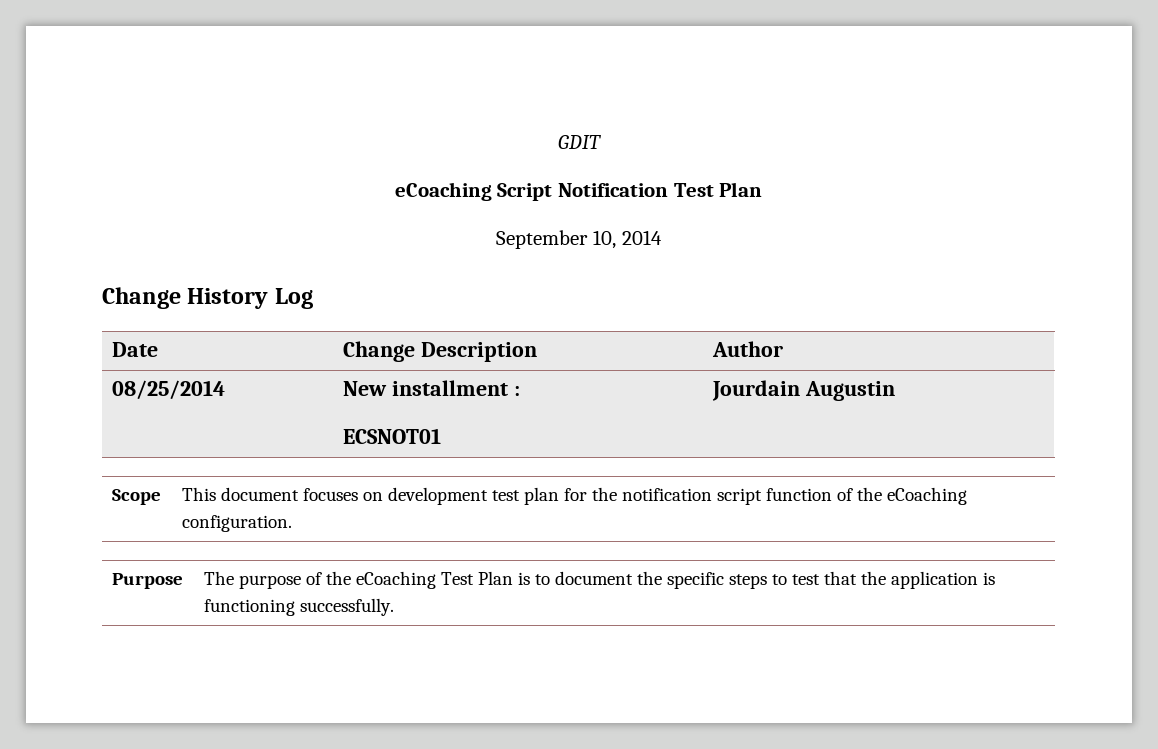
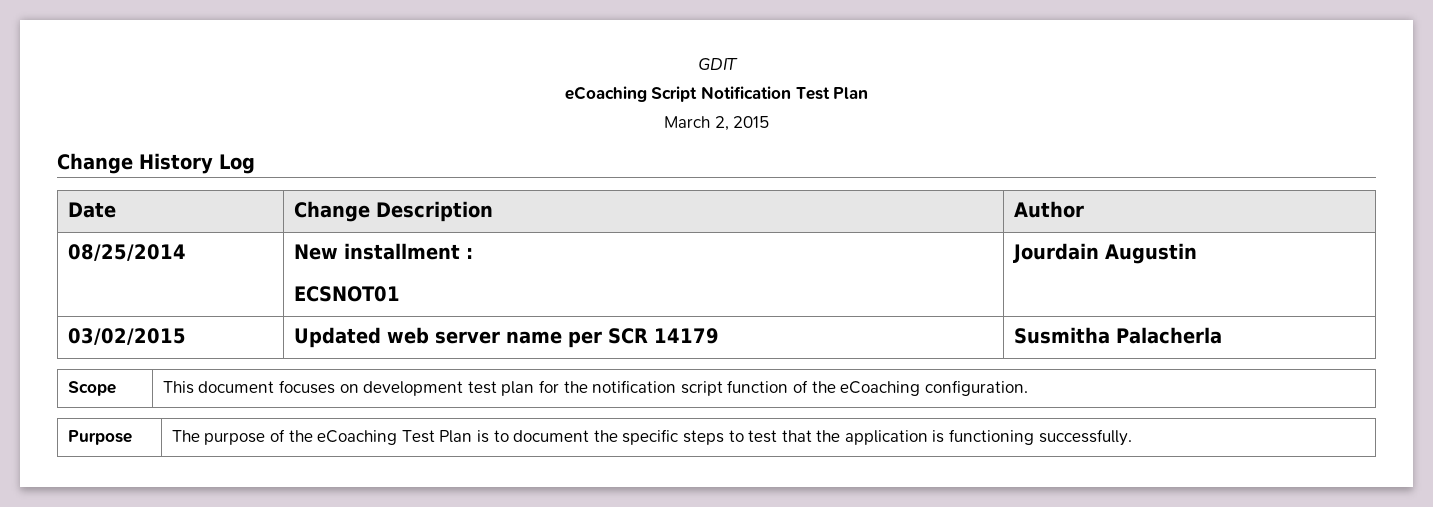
- September 10, 2014
+ March 2, 2015
+ 03/02/2015 | Updated web server name per SCR 14179 | Susmitha Palacherla

